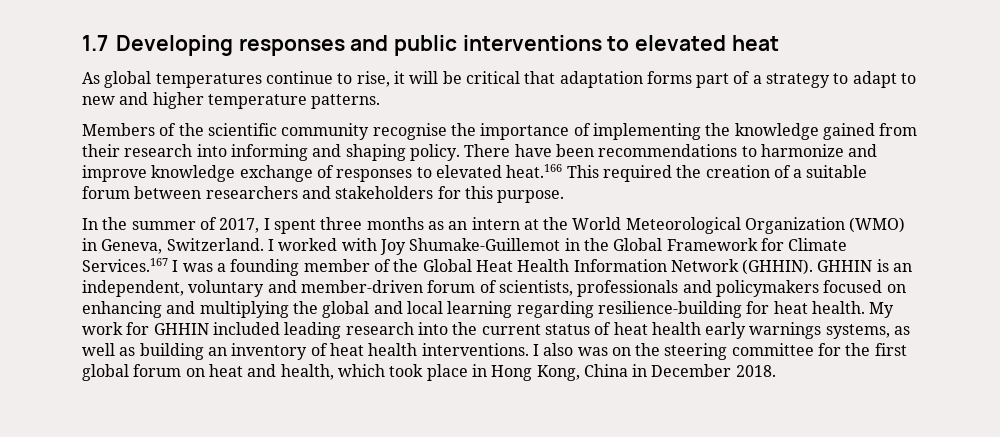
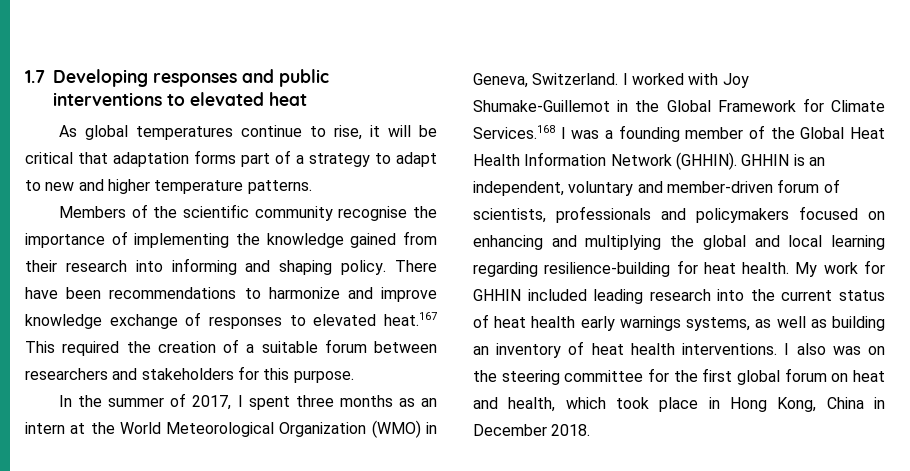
- There have been recommendations to harmonize and improve knowledge exchange of responses to elevated heat.166 This required the creation of a suitable forum between researchers and stakeholders for this purpose.
+ There have been recommendations to harmonize and improve knowledge exchange of responses to elevated heat.167 This required the creation of a suitable forum between researchers and stakeholders for this purpose.
- I worked with Joy Shumake-Guillemot in the Global Framework for Climate Services.167 I was a founding member of the Global Heat Health Information Network (GHHIN).
+ I worked with Joy Shumake-Guillemot in the Global Framework for Climate Services.168 I was a founding member of the Global Heat Health Information Network (GHHIN).

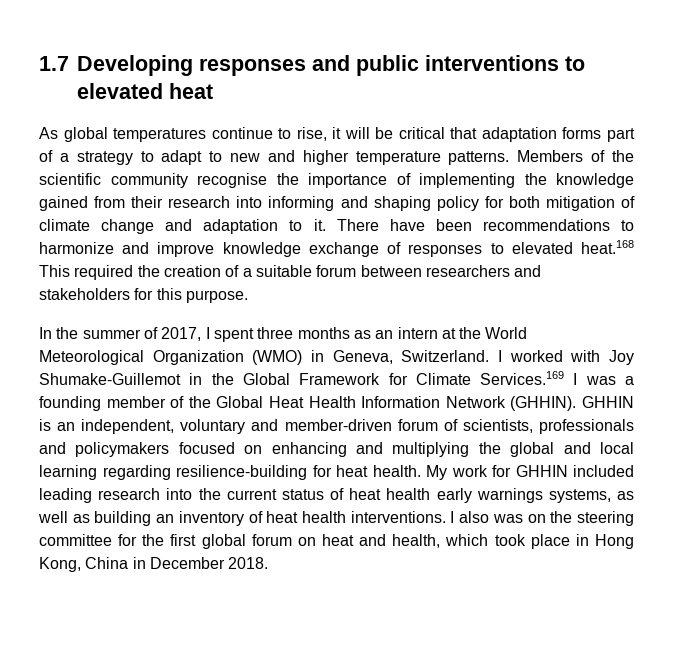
- As global temperatures continue to rise, it will be critical that adaptation forms part of a strategy to adapt to new and higher temperature patterns.
- Members of the scientific community recognise the importance of implementing the knowledge gained from their research into informing and shaping policy.
+ As global temperatures continue to rise, it will be critical that adaptation forms part of a strategy to adapt to new and higher temperature patterns. Members of the scientific community recognise the importance of implementing the knowledge gained from their research into informing and shaping policy for both mitigation of climate change and adaptation to it.
- There have been recommendations to harmonize and improve knowledge exchange of responses to elevated heat.167 This required the creation of a suitable forum between researchers and stakeholders for this purpose.
+ There have been recommendations to harmonize and improve knowledge exchange of responses to elevated heat.168 This required the creation of a suitable forum between researchers and stakeholders for this purpose.
- I worked with Joy Shumake-Guillemot in the Global Framework for Climate Services.168 I was a founding member of the Global Heat Health Information Network (GHHIN).
+ I worked with Joy Shumake-Guillemot in the Global Framework for Climate Services.169 I was a founding member of the Global Heat Health Information Network (GHHIN).

